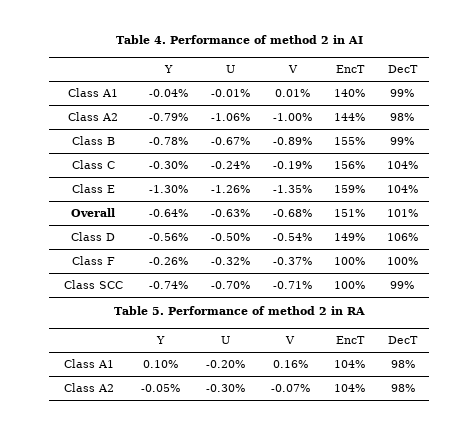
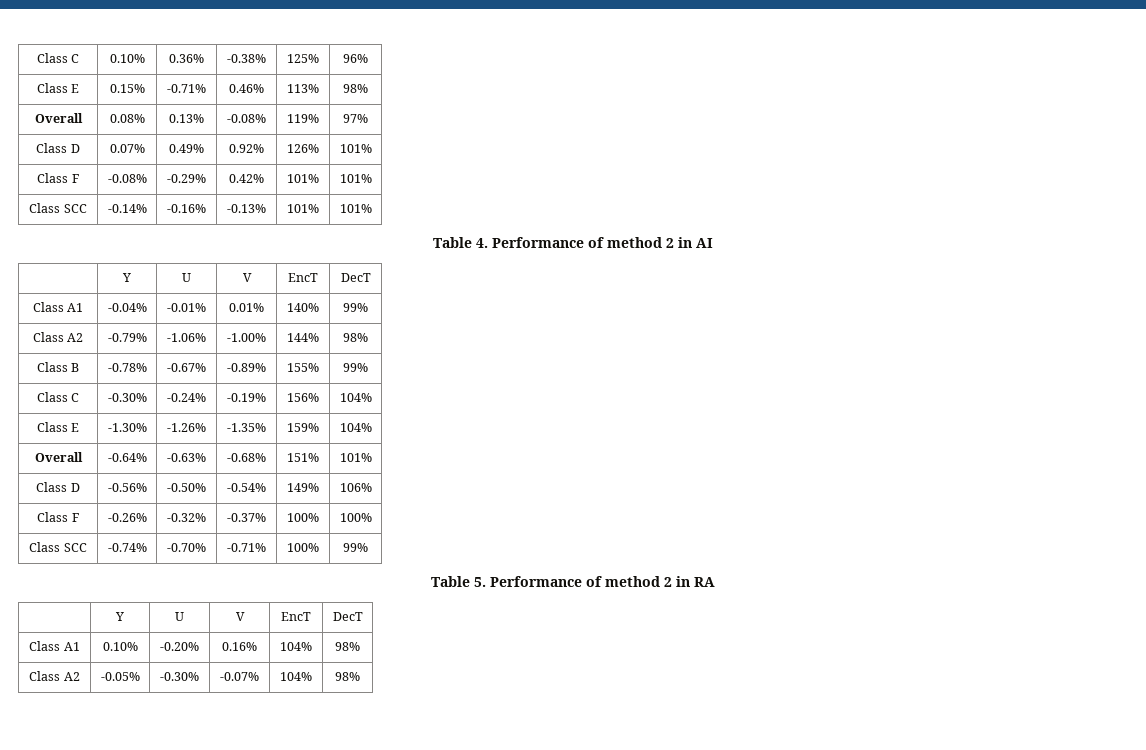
+ Class C | 0.10% | 0.36% | -0.38% | 125% | 96%
+ Class E | 0.15% | -0.71% | 0.46% | 113% | 98%
+ Overall | 0.08% | 0.13% | -0.08% | 119% | 97%
+ Class D | 0.07% | 0.49% | 0.92% | 126% | 101%
+ Class F | -0.08% | -0.29% | 0.42% | 101% | 101%
+ Class SCC | -0.14% | -0.16% | -0.13% | 101% | 101%

